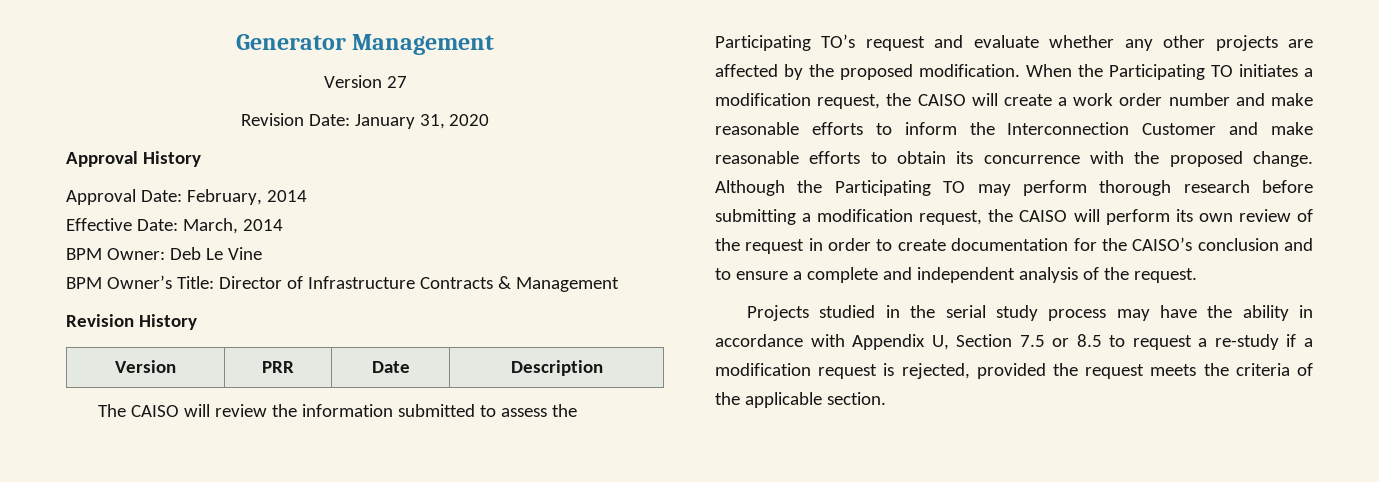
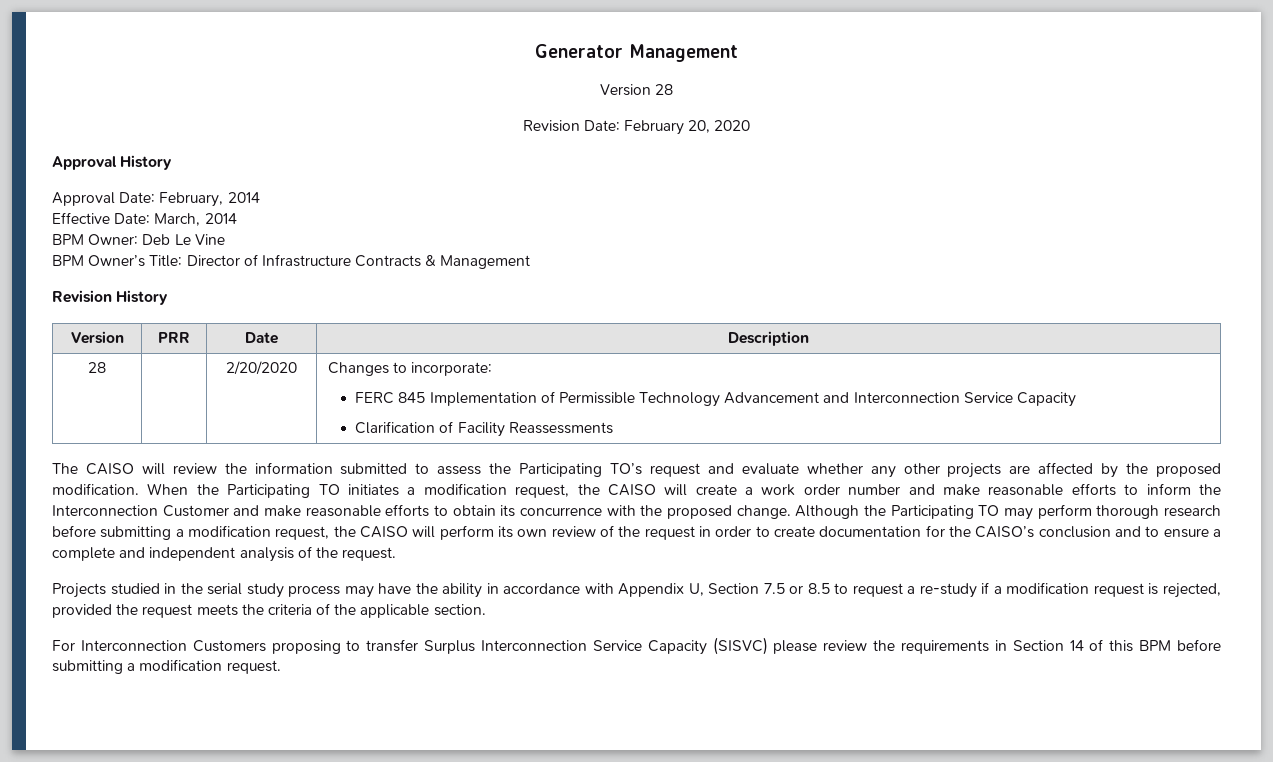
- Version 27
+ Version 28
- Revision Date: January 31, 2020
+ Revision Date: February 20, 2020
+ 28 | | 2/20/2020 | Changes to incorporate:
+ FERC 845 Implementation of Permissible Technology Advancement and Interconnection Service Capacity
+ Clarification of Facility Reassessments
+ For Interconnection Customers proposing to transfer Surplus Interconnection Service Capacity (SISVC) please review the requirements in Section 14 of this BPM before submitting a modification request.

